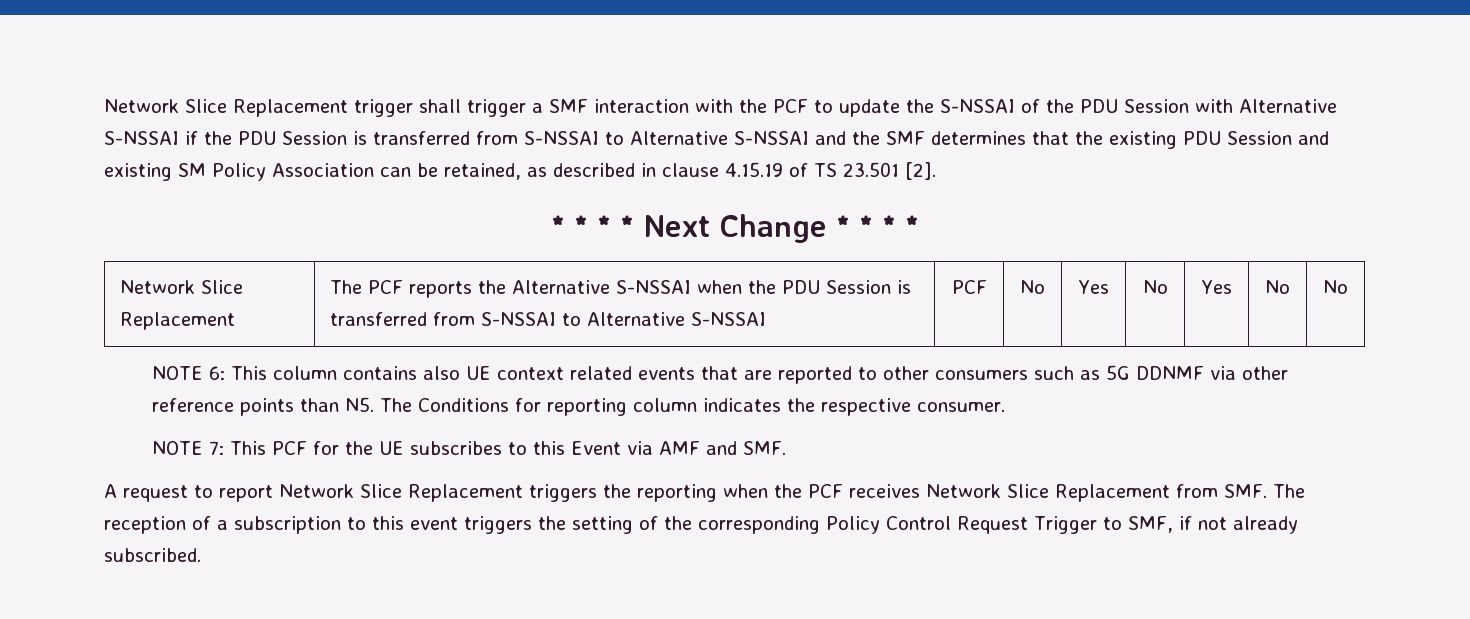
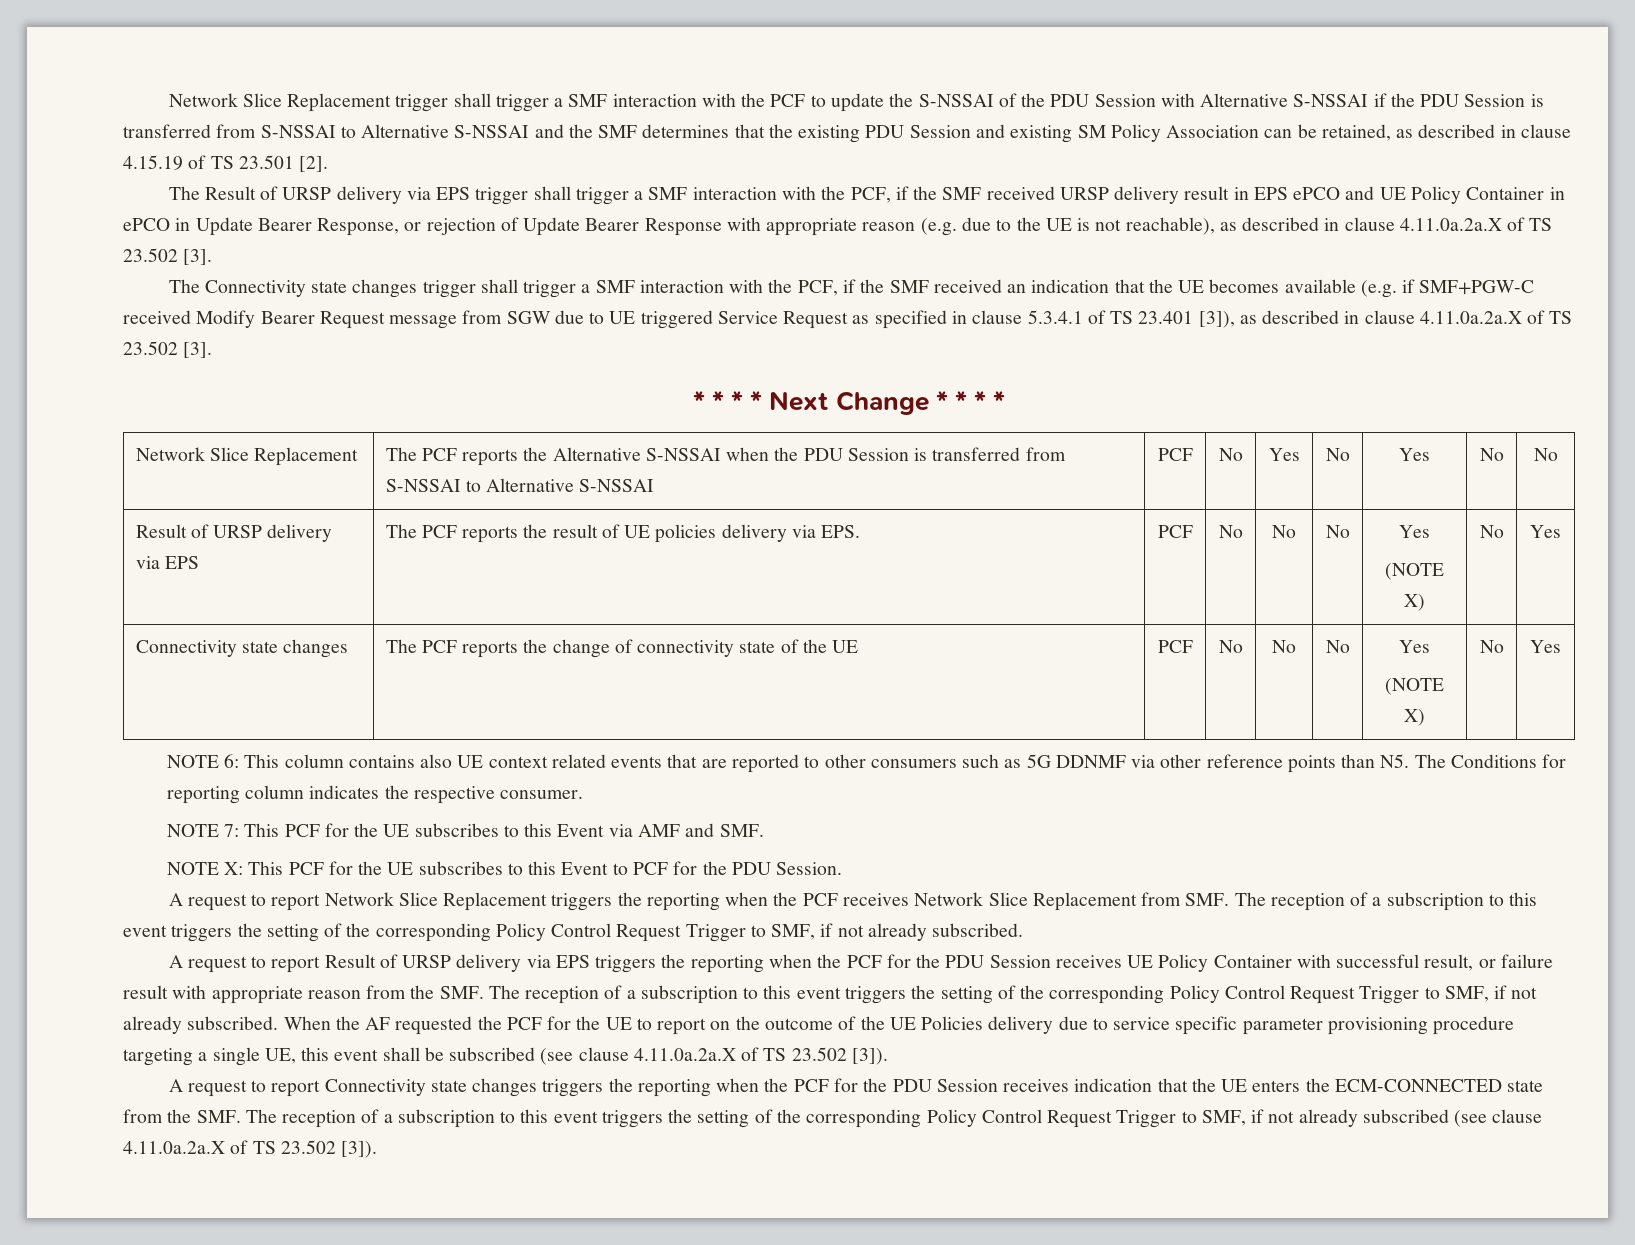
+ The Result of URSP delivery via EPS trigger shall trigger a SMF interaction with the PCF, if the SMF received URSP delivery result in EPS ePCO and UE Policy Container in ePCO in Update Bearer Response, or rejection of Update Bearer Response with appropriate reason (e.g. due to the UE is not reachable), as described in clause 4.11.0a.2a.X of TS 23.502 [3].
+ The Connectivity state changes trigger shall trigger a SMF interaction with the PCF, if the SMF received an indication that the UE becomes available (e.g. if SMF+PGW-C received Modify Bearer Request message from SGW due to UE triggered Service Request as specified in clause 5.3.4.1 of TS 23.401 [3]), as described in clause 4.11.0a.2a.X of TS 23.502 [3].
+ Result of URSP delivery via EPS | The PCF reports the result of UE policies delivery via EPS. | PCF | No | No | No | Yes
+ (NOTE X) | No | Yes
+ Connectivity state changes | The PCF reports the change of connectivity state of the UE | PCF | No | No | No | Yes
+ (NOTE X) | No | Yes
+ NOTE X: This PCF for the UE subscribes to this Event to PCF for the PDU Session.
+ A request to report Result of URSP delivery via EPS triggers the reporting when the PCF for the PDU Session receives UE Policy Container with successful result, or failure result with appropriate reason from the SMF. The reception of a subscription to this event triggers the setting of the corresponding Policy Control Request Trigger to SMF, if not already subscribed. When the AF requested the PCF for the UE to report on the outcome of the UE Policies delivery due to service specific parameter provisioning procedure targeting a single UE, this event shall be subscribed (see clause 4.11.0a.2a.X of TS 23.502 [3]).
+ A request to report Connectivity state changes triggers the reporting when the PCF for the PDU Session receives indication that the UE enters the ECM-CONNECTED state from the SMF. The reception of a subscription to this event triggers the setting of the corresponding Policy Control Request Trigger to SMF, if not already subscribed (see clause 4.11.0a.2a.X of TS 23.502 [3]).

